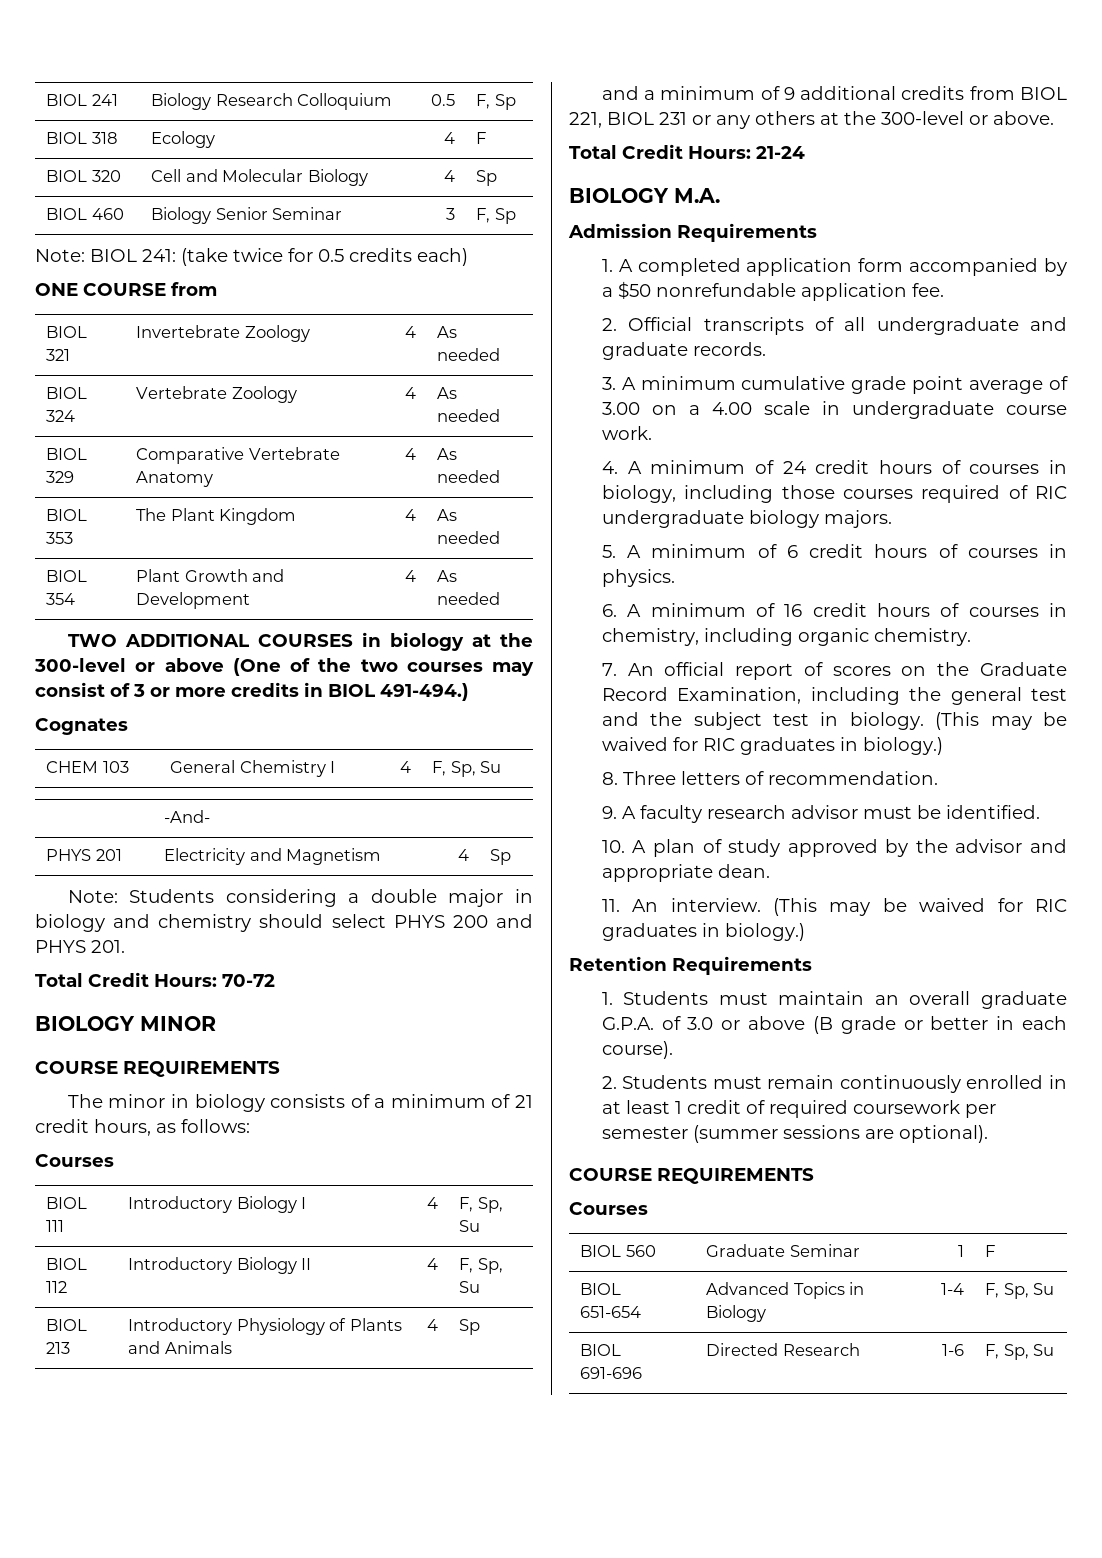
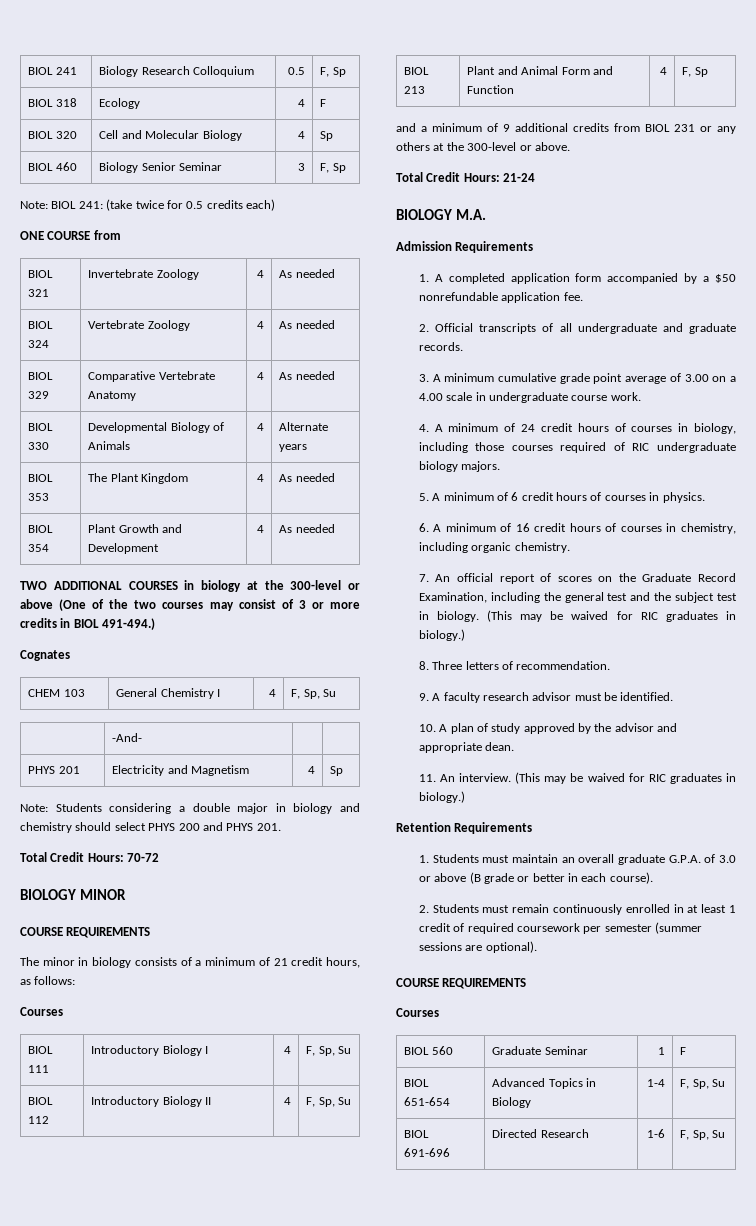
+ BIOL 330 | Developmental Biology of Animals | 4 | Alternate years
- BIOL 213 | Introductory Physiology of Plants and Animals | 4 | Sp
+ BIOL 213 | Plant and Animal Form and Function | 4 | F, Sp
- and a minimum of 9 additional credits from BIOL 221, BIOL 231 or any others at the 300-level or above.
+ and a minimum of 9 additional credits from BIOL 231 or any others at the 300-level or above.

